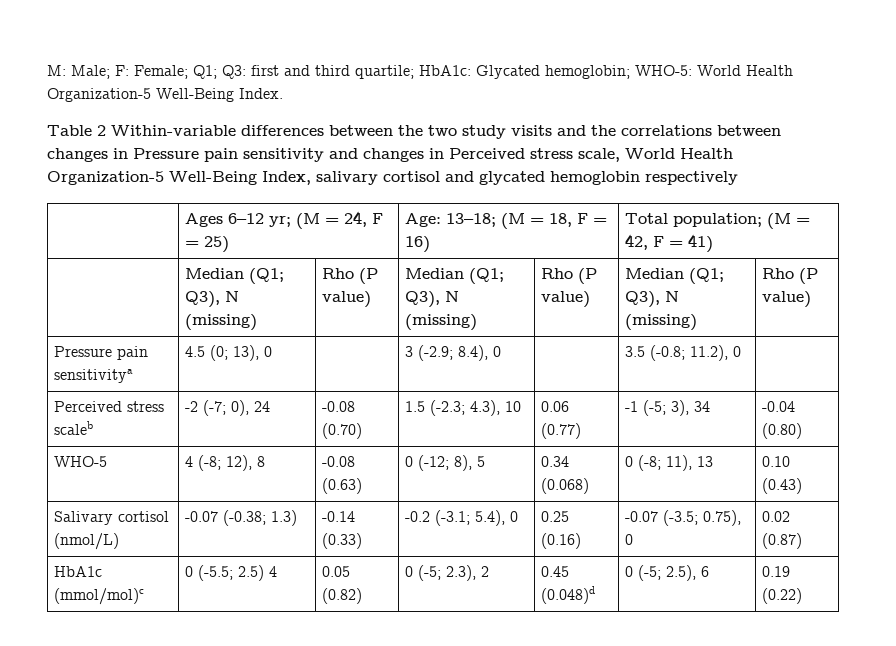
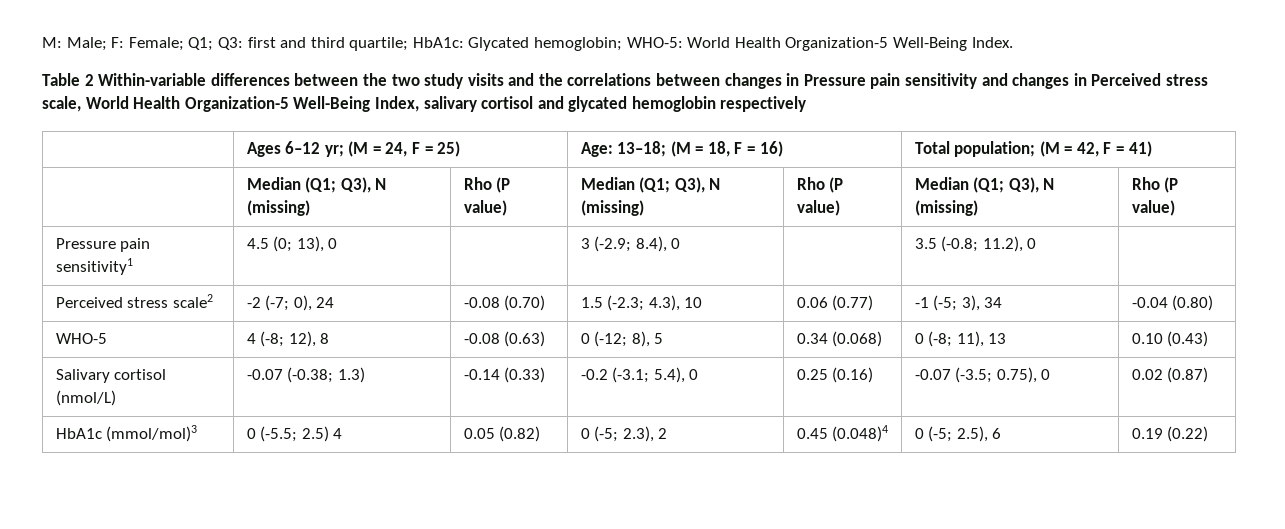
- Pressure pain sensitivitya | 4.5 (0; 13), 0 | | 3 (-2.9; 8.4), 0 | | 3.5 (-0.8; 11.2), 0 |
+ Pressure pain sensitivity1 | 4.5 (0; 13), 0 | | 3 (-2.9; 8.4), 0 | | 3.5 (-0.8; 11.2), 0 |
- Perceived stress scaleb | -2 (-7; 0), 24 | -0.08 (0.70) | 1.5 (-2.3; 4.3), 10 | 0.06 (0.77) | -1 (-5; 3), 34 | -0.04 (0.80)
+ Perceived stress scale2 | -2 (-7; 0), 24 | -0.08 (0.70) | 1.5 (-2.3; 4.3), 10 | 0.06 (0.77) | -1 (-5; 3), 34 | -0.04 (0.80)
- HbA1c (mmol/mol)c | 0 (-5.5; 2.5) 4 | 0.05 (0.82) | 0 (-5; 2.3), 2 | 0.45 (0.048)d | 0 (-5; 2.5), 6 | 0.19 (0.22)
+ HbA1c (mmol/mol)3 | 0 (-5.5; 2.5) 4 | 0.05 (0.82) | 0 (-5; 2.3), 2 | 0.45 (0.048)4 | 0 (-5; 2.5), 6 | 0.19 (0.22)

